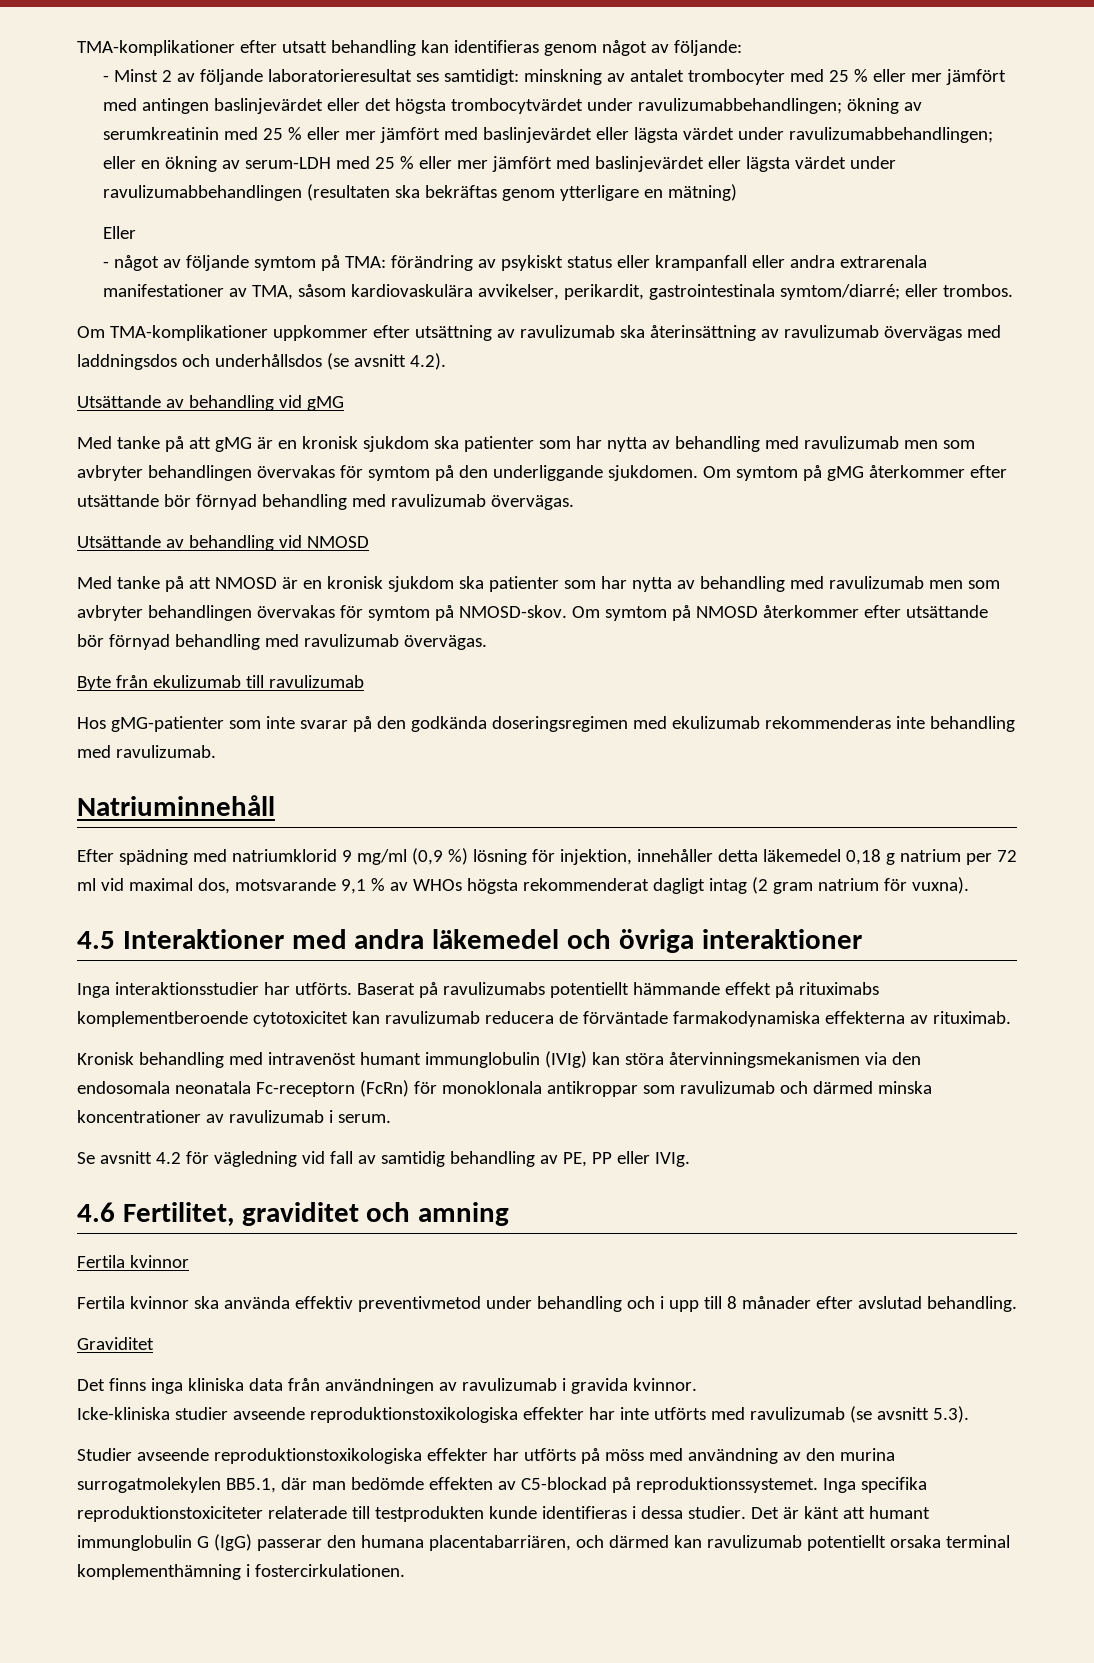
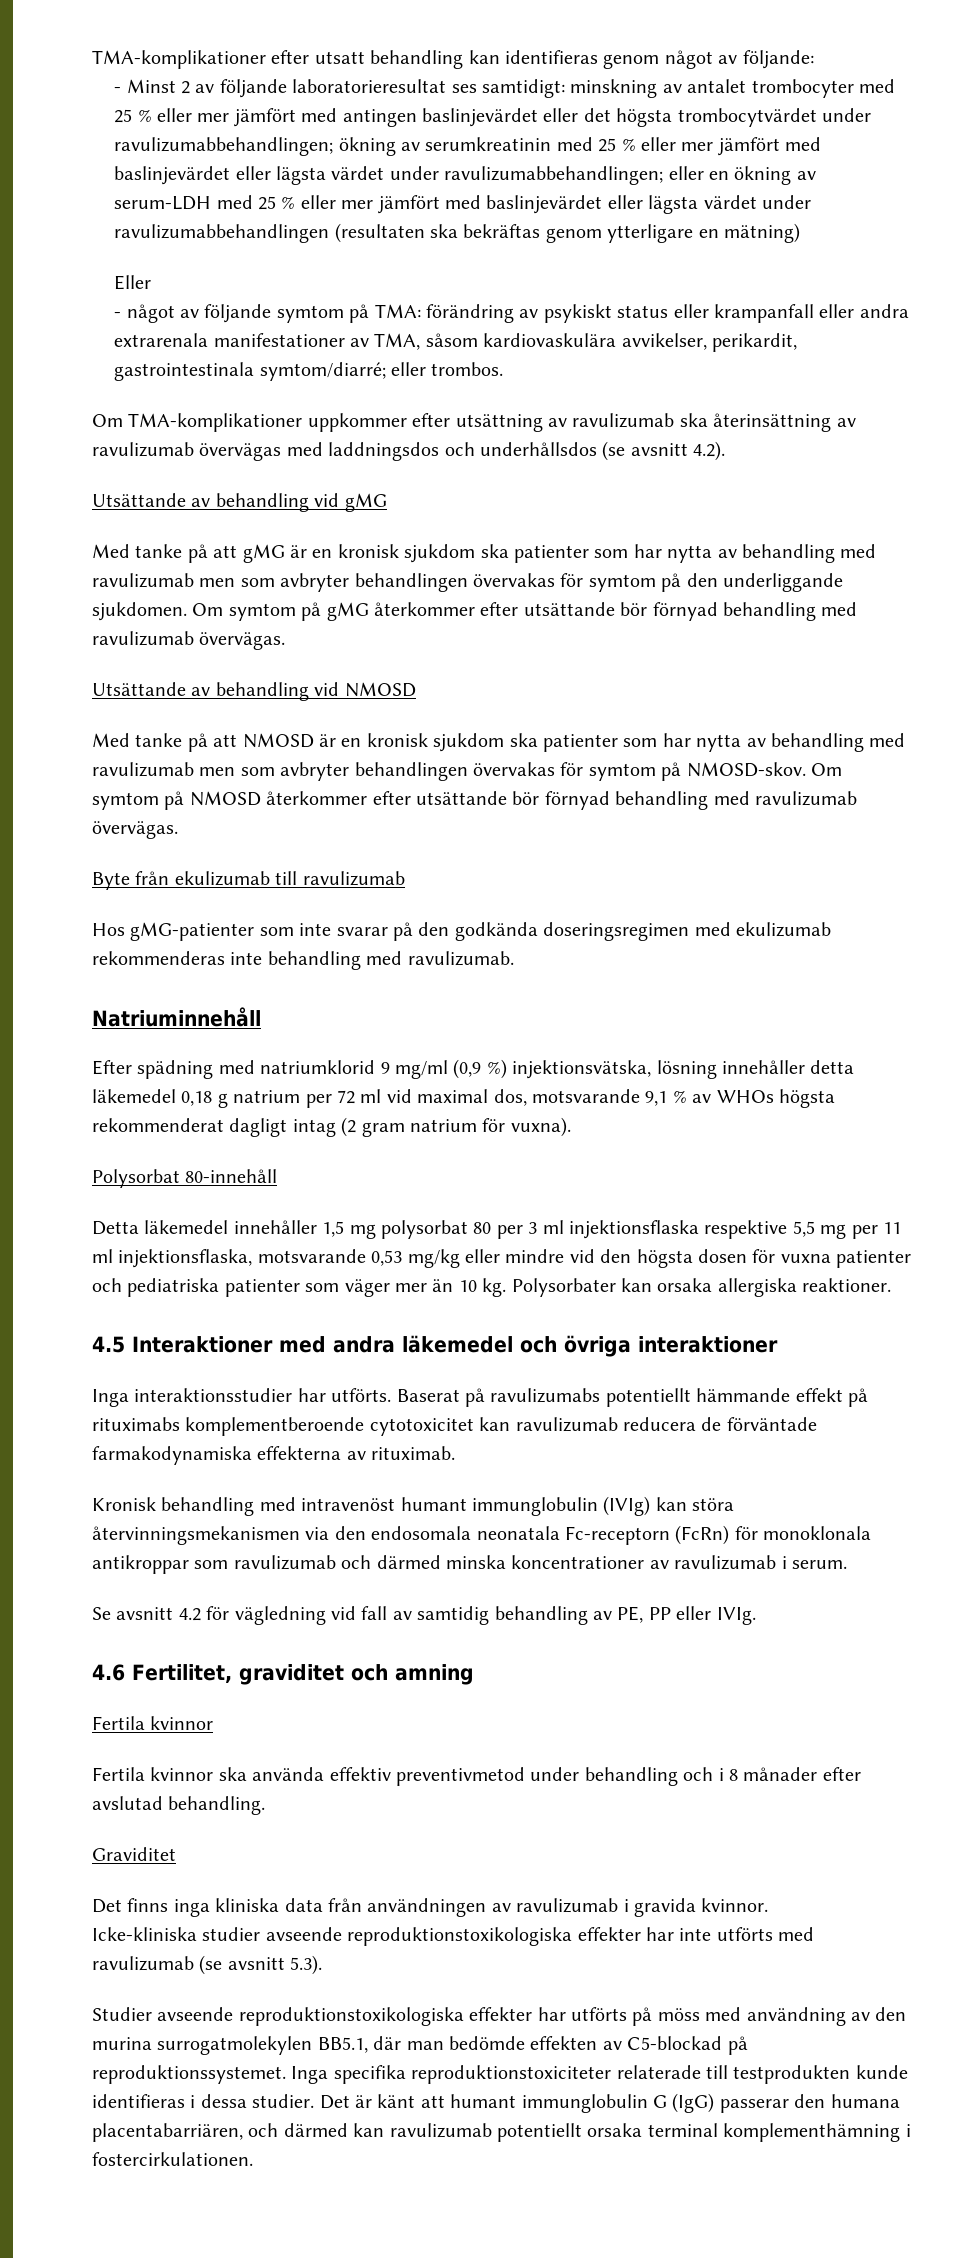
- Efter spädning med natriumklorid 9 mg/ml (0,9 %) lösning för injektion, innehåller detta läkemedel 0,18 g natrium per 72 ml vid maximal dos, motsvarande 9,1 % av WHOs högsta rekommenderat dagligt intag (2 gram natrium för vuxna).
+ Efter spädning med natriumklorid 9 mg/ml (0,9 %) injektionsvätska, lösning innehåller detta läkemedel 0,18 g natrium per 72 ml vid maximal dos, motsvarande 9,1 % av WHOs högsta rekommenderat dagligt intag (2 gram natrium för vuxna).
+ Polysorbat 80-innehåll
+ Detta läkemedel innehåller 1,5 mg polysorbat 80 per 3 ml injektionsflaska respektive 5,5 mg per 11 ml injektionsflaska, motsvarande 0,53 mg/kg eller mindre vid den högsta dosen för vuxna patienter och pediatriska patienter som väger mer än 10 kg. Polysorbater kan orsaka allergiska reaktioner.
- Fertila kvinnor ska använda effektiv preventivmetod under behandling och i upp till 8 månader efter avslutad behandling.
+ Fertila kvinnor ska använda effektiv preventivmetod under behandling och i 8 månader efter avslutad behandling.

